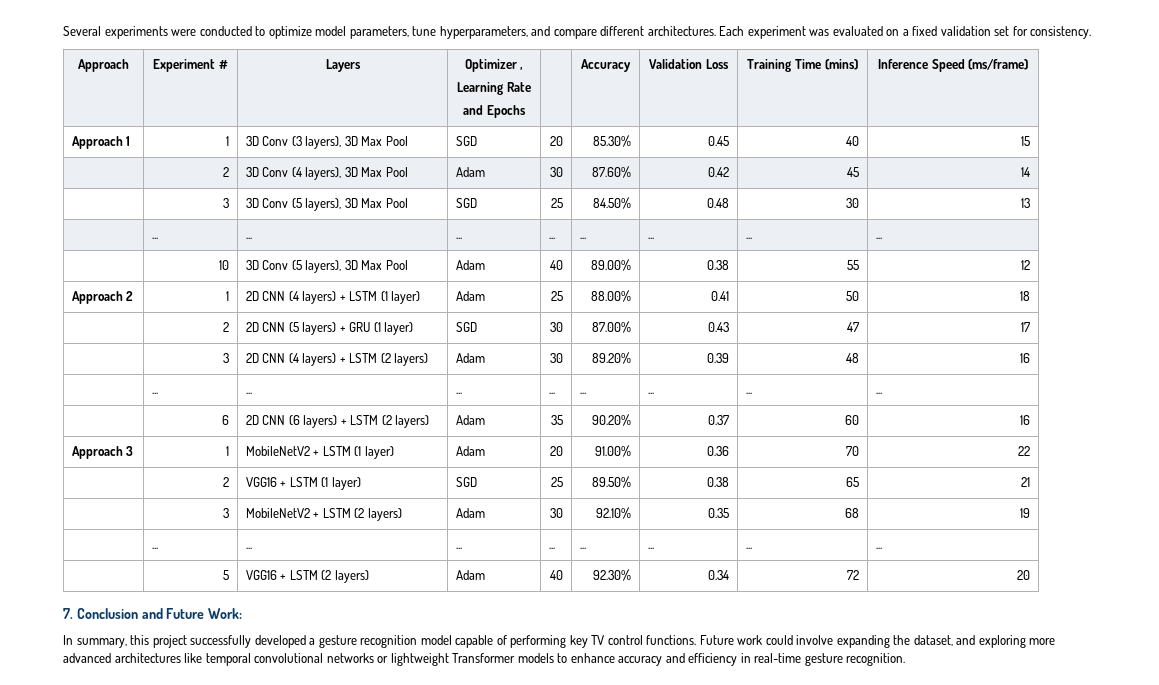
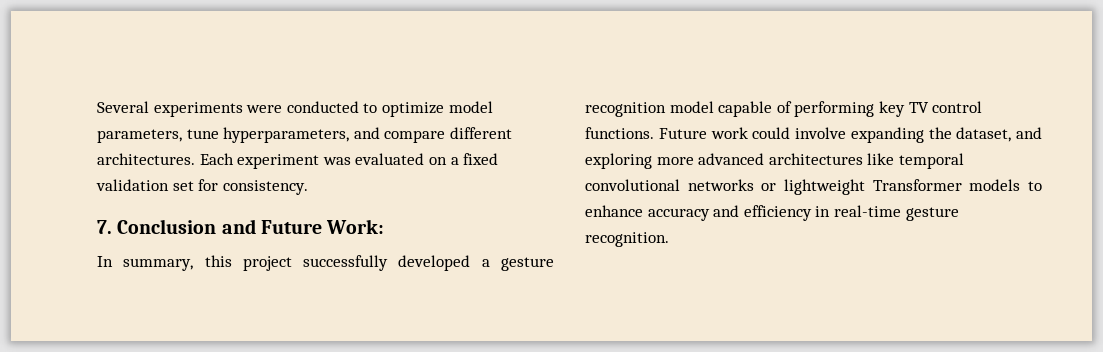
- Approach | Experiment # | Layers | Optimizer ,
- Learning Rate
- and Epochs | | Accuracy | Validation Loss | Training Time (mins) | Inference Speed (ms/frame)
- Approach 1 | 1 | 3D Conv (3 layers), 3D Max Pool | SGD | 20 | 85.30% | 0.45 | 40 | 15
- | 2 | 3D Conv (4 layers), 3D Max Pool | Adam | 30 | 87.60% | 0.42 | 45 | 14
- | 3 | 3D Conv (5 layers), 3D Max Pool | SGD | 25 | 84.50% | 0.48 | 30 | 13
- | ... | ... | ... | ... | ... | ... | ... | ...
- | 10 | 3D Conv (5 layers), 3D Max Pool | Adam | 40 | 89.00% | 0.38 | 55 | 12
- Approach 2 | 1 | 2D CNN (4 layers) + LSTM (1 layer) | Adam | 25 | 88.00% | 0.41 | 50 | 18
- | 2 | 2D CNN (5 layers) + GRU (1 layer) | SGD | 30 | 87.00% | 0.43 | 47 | 17
- | 3 | 2D CNN (4 layers) + LSTM (2 layers) | Adam | 30 | 89.20% | 0.39 | 48 | 16
- | ... | ... | ... | ... | ... | ... | ... | ...
- | 6 | 2D CNN (6 layers) + LSTM (2 layers) | Adam | 35 | 90.20% | 0.37 | 60 | 16
- Approach 3 | 1 | MobileNetV2 + LSTM (1 layer) | Adam | 20 | 91.00% | 0.36 | 70 | 22
- | 2 | VGG16 + LSTM (1 layer) | SGD | 25 | 89.50% | 0.38 | 65 | 21
- | 3 | MobileNetV2 + LSTM (2 layers) | Adam | 30 | 92.10% | 0.35 | 68 | 19
- | ... | ... | ... | ... | ... | ... | ... | ...
- | 5 | VGG16 + LSTM (2 layers) | Adam | 40 | 92.30% | 0.34 | 72 | 20

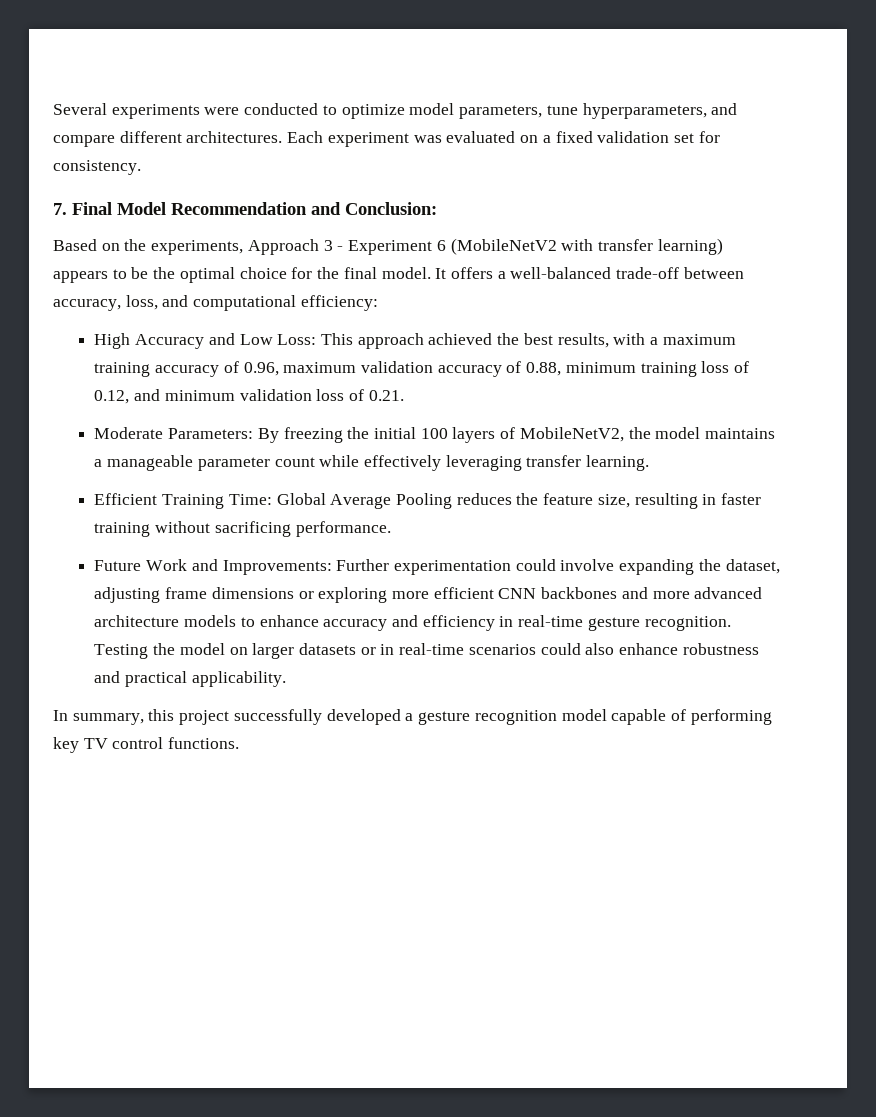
- 7. Conclusion and Future Work:
+ 7. Final Model Recommendation and Conclusion:
+ Based on the experiments, Approach 3 - Experiment 6 (MobileNetV2 with transfer learning) appears to be the optimal choice for the final model. It offers a well-balanced trade-off between accuracy, loss, and computational efficiency:
+ High Accuracy and Low Loss: This approach achieved the best results, with a maximum training accuracy of 0.96, maximum validation accuracy of 0.88, minimum training loss of 0.12, and minimum validation loss of 0.21.
+ Moderate Parameters: By freezing the initial 100 layers of MobileNetV2, the model maintains a manageable parameter count while effectively leveraging transfer learning.
+ Efficient Training Time: Global Average Pooling reduces the feature size, resulting in faster training without sacrificing performance.
+ Future Work and Improvements: Further experimentation could involve expanding the dataset, adjusting frame dimensions or exploring more efficient CNN backbones and more advanced architecture models to enhance accuracy and efficiency in real-time gesture recognition. Testing the model on larger datasets or in real-time scenarios could also enhance robustness and practical applicability.
- Future work could involve expanding the dataset, and exploring more advanced architectures like temporal convolutional networks or lightweight Transformer models to enhance accuracy and efficiency in real-time gesture recognition.

